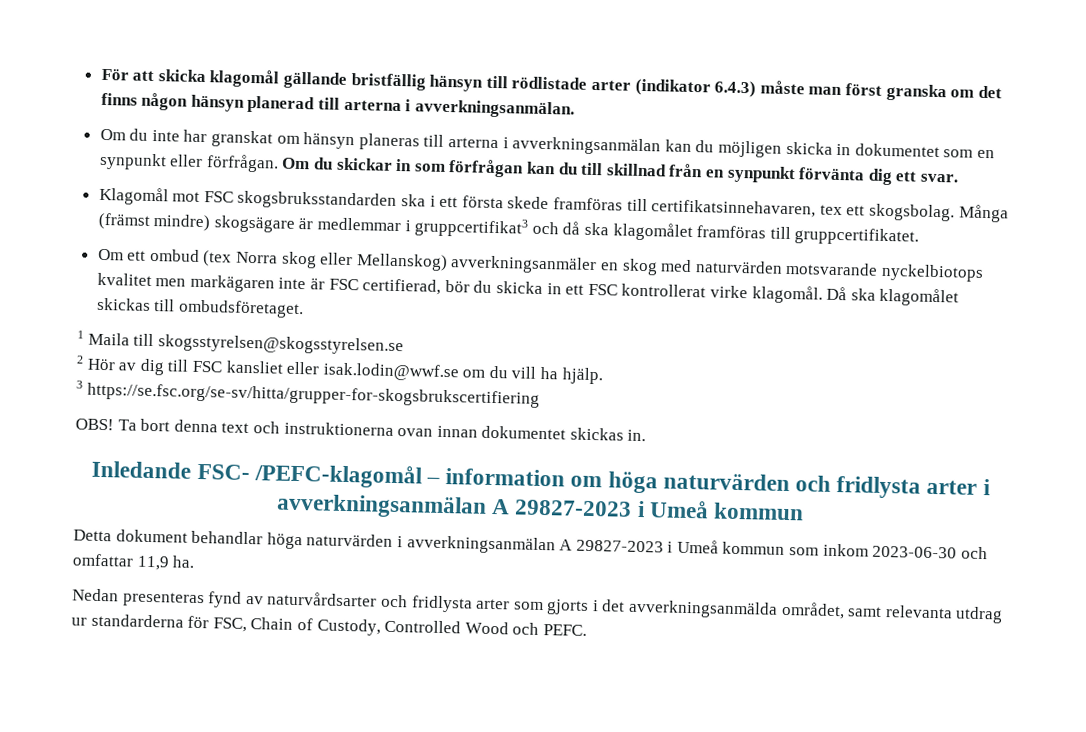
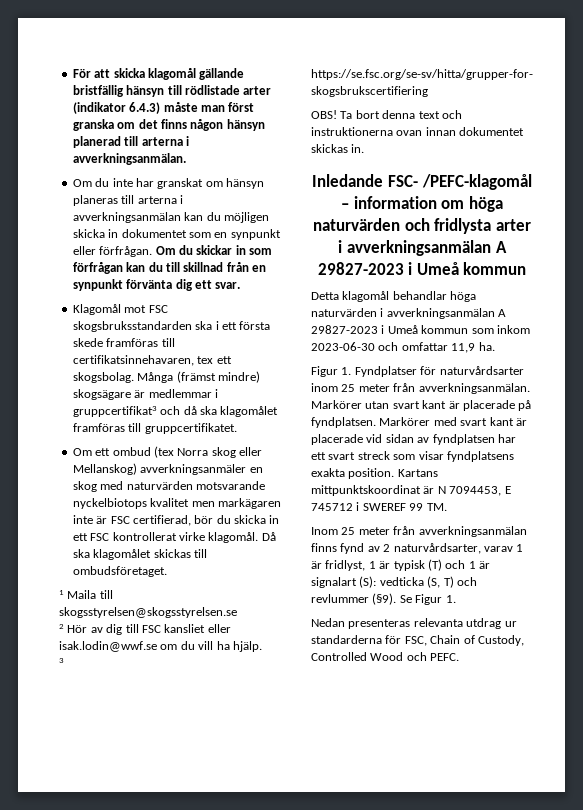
- Detta dokument behandlar höga naturvärden i avverkningsanmälan A 29827-2023 i Umeå kommun som inkom 2023-06-30 och omfattar 11,9 ha.
+ Detta klagomål behandlar höga naturvärden i avverkningsanmälan A 29827-2023 i Umeå kommun som inkom 2023-06-30 och omfattar 11,9 ha.
- Nedan presenteras fynd av naturvårdsarter och fridlysta arter som gjorts i det avverkningsanmälda området, samt relevanta utdrag ur standarderna för FSC, Chain of Custody, Controlled Wood och PEFC.
+ Figur 1. Fyndplatser för naturvårdsarter inom 25 meter från avverkningsanmälan. Markörer utan svart kant är placerade på fyndplatsen. Markörer med svart kant är placerade vid sidan av fyndplatsen har ett svart streck som visar fyndplatsens exakta position. Kartans mittpunktskoordinat är N 7094453, E 745712 i SWEREF 99 TM.
+ Inom 25 meter från avverkningsanmälan finns fynd av 2 naturvårdsarter, varav 1 är fridlyst, 1 är typisk (T) och 1 är signalart (S): vedticka (S, T) och revlummer (§9). Se Figur 1.
+ Nedan presenteras relevanta utdrag ur standarderna för FSC, Chain of Custody, Controlled Wood och PEFC.

